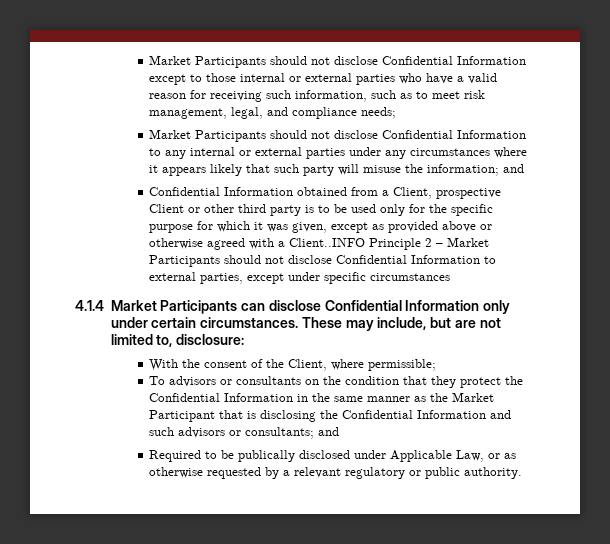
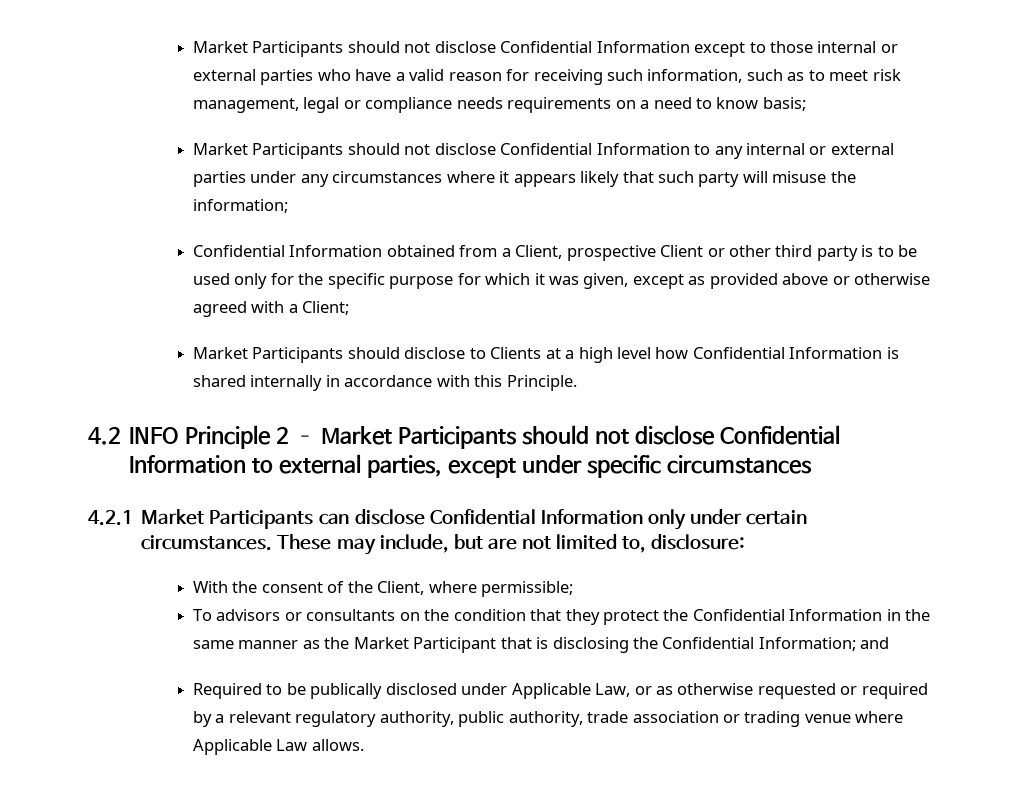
- Market Participants should not disclose Confidential Information except to those internal or external parties who have a valid reason for receiving such information, such as to meet risk management, legal, and compliance needs;
+ Market Participants should not disclose Confidential Information except to those internal or external parties who have a valid reason for receiving such information, such as to meet risk management, legal or compliance needs requirements on a need to know basis;
- Market Participants should not disclose Confidential Information to any internal or external parties under any circumstances where it appears likely that such party will misuse the information; and
+ Market Participants should not disclose Confidential Information to any internal or external parties under any circumstances where it appears likely that such party will misuse the information;
- Confidential Information obtained from a Client, prospective Client or other third party is to be used only for the specific purpose for which it was given, except as provided above or otherwise agreed with a Client..INFO Principle 2 – Market Participants should not disclose Confidential Information to external parties, except under specific circumstances
+ Confidential Information obtained from a Client, prospective Client or other third party is to be used only for the specific purpose for which it was given, except as provided above or otherwise agreed with a Client;
+ Market Participants should disclose to Clients at a high level how Confidential Information is shared internally in accordance with this Principle.
+ 4.2 INFO Principle 2 – Market Participants should not disclose Confidential Information to external parties, except under specific circumstances
- 4.1.4 Market Participants can disclose Confidential Information only under certain circumstances.
+ 4.2.1 Market Participants can disclose Confidential Information only under certain circumstances.
- To advisors or consultants on the condition that they protect the Confidential Information in the same manner as the Market Participant that is disclosing the Confidential Information and such advisors or consultants; and
+ To advisors or consultants on the condition that they protect the Confidential Information in the same manner as the Market Participant that is disclosing the Confidential Information; and
- Required to be publically disclosed under Applicable Law, or as otherwise requested by a relevant regulatory or public authority.
+ Required to be publically disclosed under Applicable Law, or as otherwise requested or required by a relevant regulatory authority, public authority, trade association or trading venue where Applicable Law allows.

